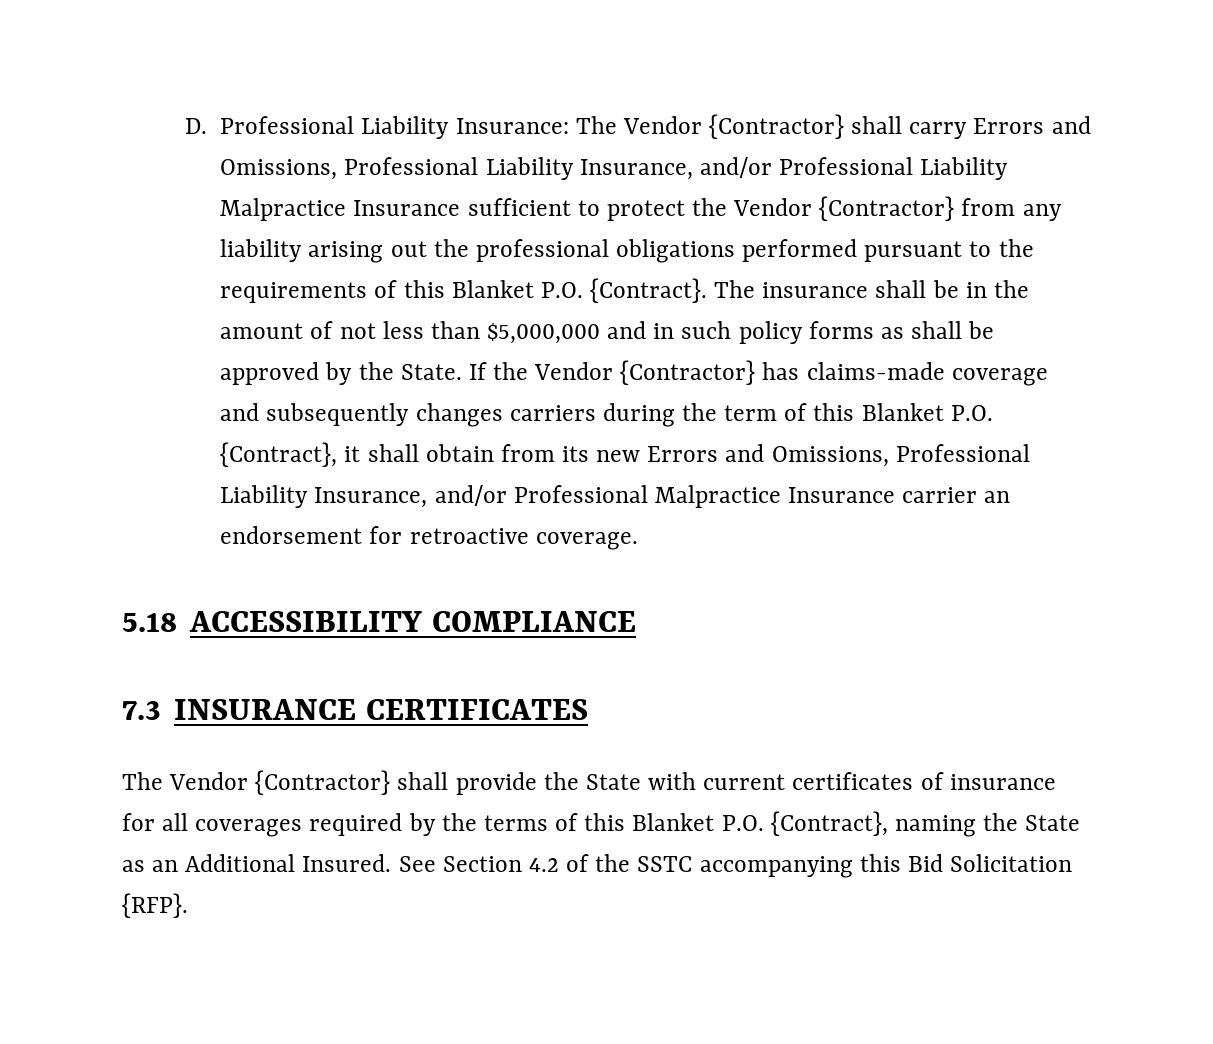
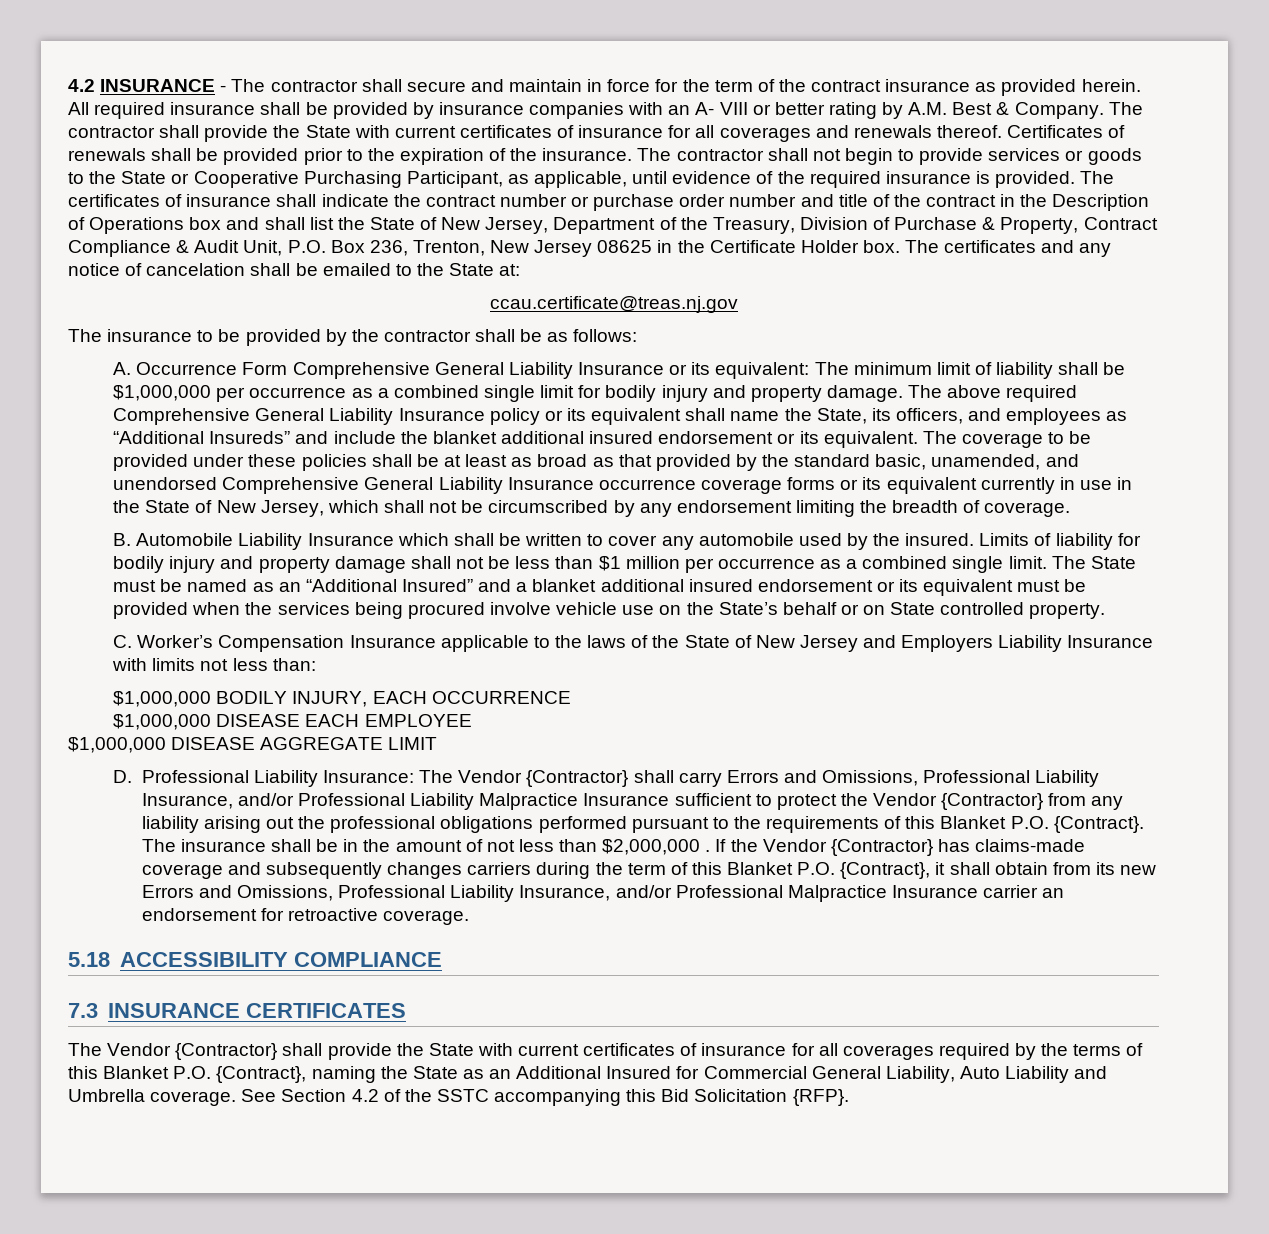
+ 4.2 INSURANCE - The contractor shall secure and maintain in force for the term of the contract insurance as provided herein. All required insurance shall be provided by insurance companies with an A- VIII or better rating by A.M. Best & Company. The contractor shall provide the State with current certificates of insurance for all coverages and renewals thereof. Certificates of renewals shall be provided prior to the expiration of the insurance. The contractor shall not begin to provide services or goods to the State or Cooperative Purchasing Participant, as applicable, until evidence of the required insurance is provided. The certificates of insurance shall indicate the contract number or purchase order number and title of the contract in the Description of Operations box and shall list the State of New Jersey, Department of the Treasury, Division of Purchase & Property, Contract Compliance & Audit Unit, P.O. Box 236, Trenton, New Jersey 08625 in the Certificate Holder box. The certificates and any notice of cancelation shall be emailed to the State at:
+ ccau.certificate@treas.nj.gov
+ The insurance to be provided by the contractor shall be as follows:
+ A. Occurrence Form Comprehensive General Liability Insurance or its equivalent: The minimum limit of liability shall be $1,000,000 per occurrence as a combined single limit for bodily injury and property damage. The above required Comprehensive General Liability Insurance policy or its equivalent shall name the State, its officers, and employees as “Additional Insureds” and include the blanket additional insured endorsement or its equivalent. The coverage to be provided under these policies shall be at least as broad as that provided by the standard basic, unamended, and unendorsed Comprehensive General Liability Insurance occurrence coverage forms or its equivalent currently in use in the State of New Jersey, which shall not be circumscribed by any endorsement limiting the breadth of coverage.
+ B. Automobile Liability Insurance which shall be written to cover any automobile used by the insured. Limits of liability for bodily injury and property damage shall not be less than $1 million per occurrence as a combined single limit. The State must be named as an “Additional Insured” and a blanket additional insured endorsement or its equivalent must be provided when the services being procured involve vehicle use on the State’s behalf or on State controlled property.
+ C. Worker’s Compensation Insurance applicable to the laws of the State of New Jersey and Employers Liability Insurance with limits not less than:
+ $1,000,000 BODILY INJURY, EACH OCCURRENCE
+ $1,000,000 DISEASE EACH EMPLOYEE
+ $1,000,000 DISEASE AGGREGATE LIMIT
- The insurance shall be in the amount of not less than $5,000,000 and in such policy forms as shall be approved by the State.
+ The insurance shall be in the amount of not less than $2,000,000 .
- The Vendor {Contractor} shall provide the State with current certificates of insurance for all coverages required by the terms of this Blanket P.O. {Contract}, naming the State as an Additional Insured.
+ The Vendor {Contractor} shall provide the State with current certificates of insurance for all coverages required by the terms of this Blanket P.O. {Contract}, naming the State as an Additional Insured for Commercial General Liability, Auto Liability and Umbrella coverage.

